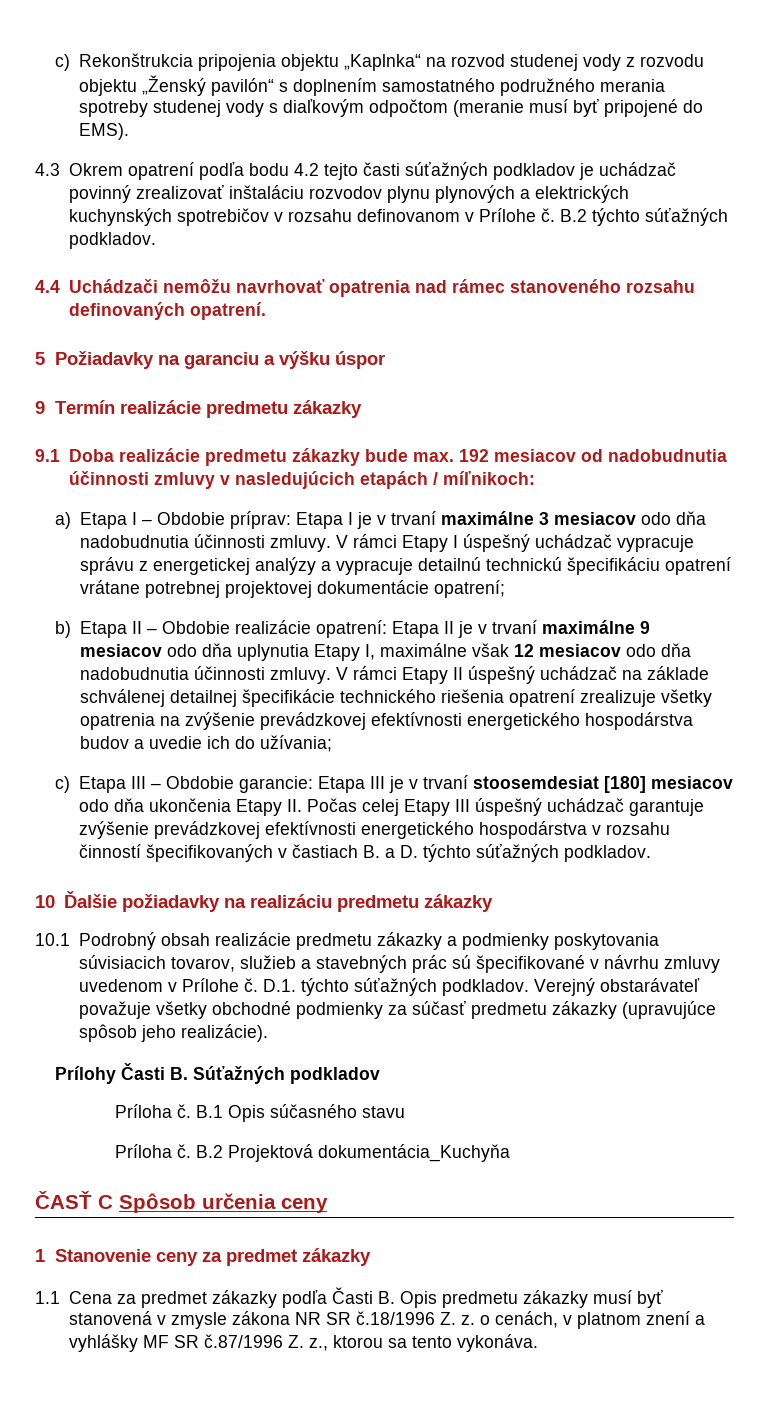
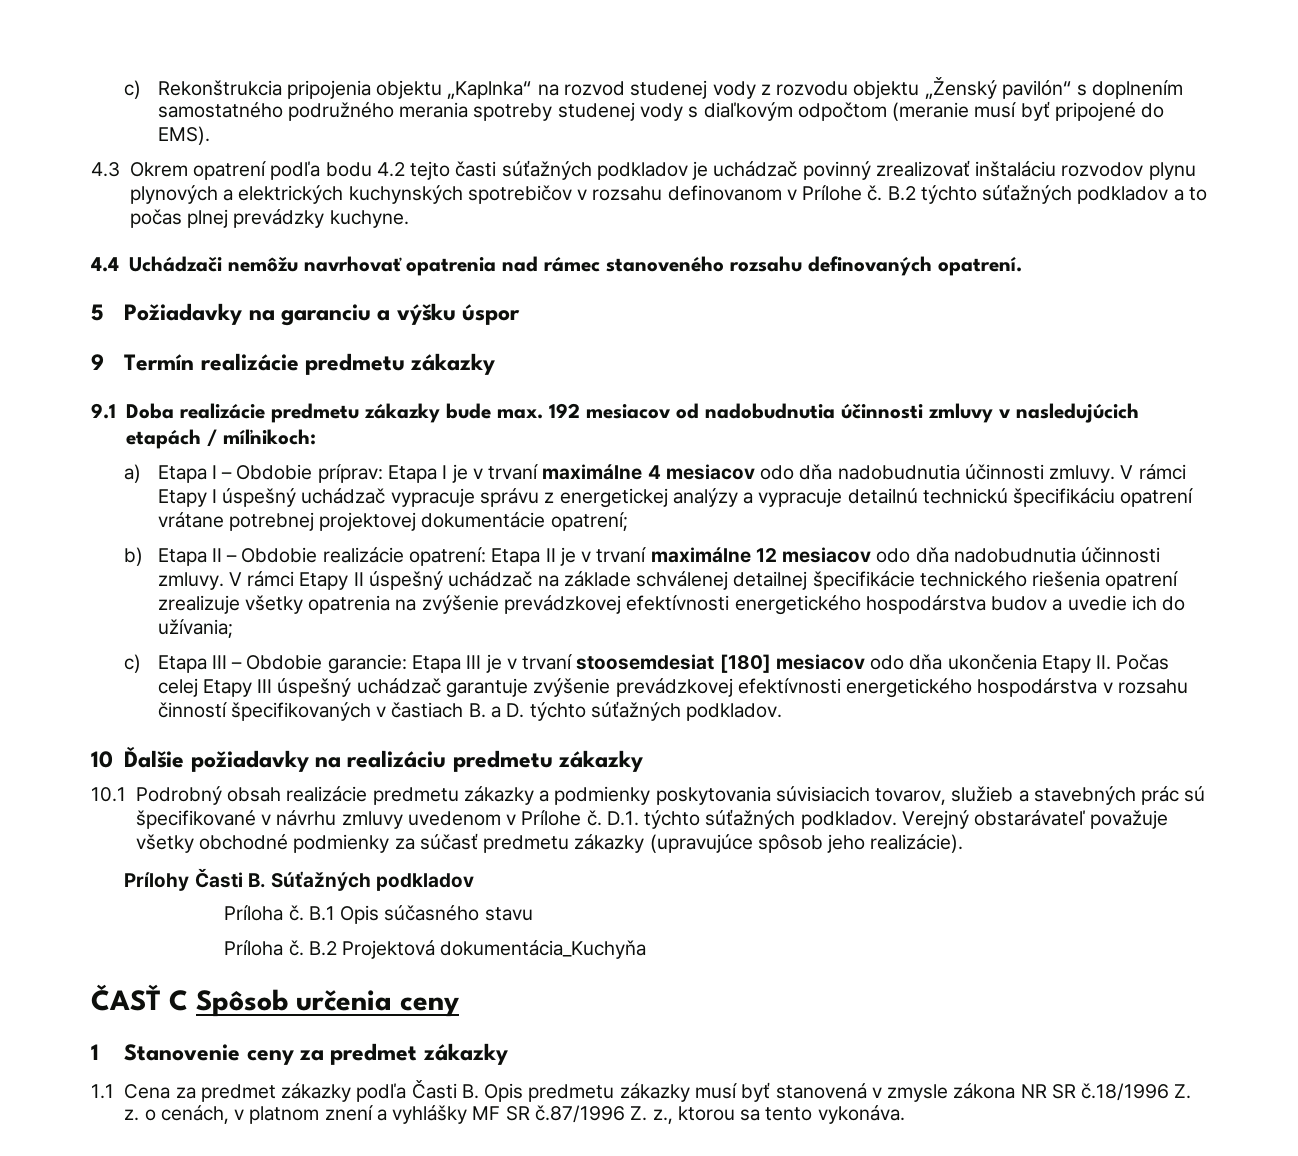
- B.2 týchto súťažných podkladov.
+ B.2 týchto súťažných podkladov a to počas plnej prevádzky kuchyne.
- a) Etapa I – Obdobie príprav: Etapa I je v trvaní maximálne 3 mesiacov odo dňa nadobudnutia účinnosti zmluvy.
+ a) Etapa I – Obdobie príprav: Etapa I je v trvaní maximálne 4 mesiacov odo dňa nadobudnutia účinnosti zmluvy.
- b) Etapa II – Obdobie realizácie opatrení: Etapa II je v trvaní maximálne 9 mesiacov odo dňa uplynutia Etapy I, maximálne však 12 mesiacov odo dňa nadobudnutia účinnosti zmluvy.
+ b) Etapa II – Obdobie realizácie opatrení: Etapa II je v trvaní maximálne 12 mesiacov odo dňa nadobudnutia účinnosti zmluvy.

